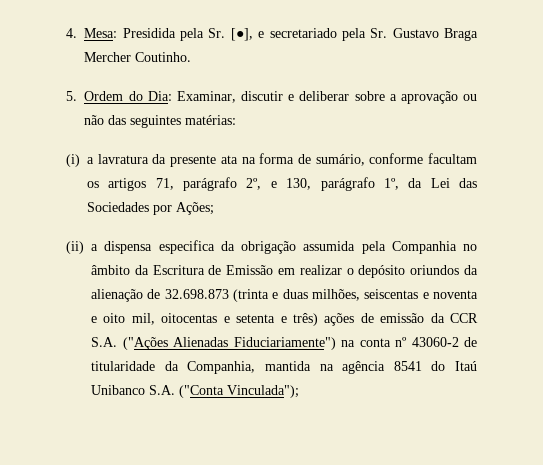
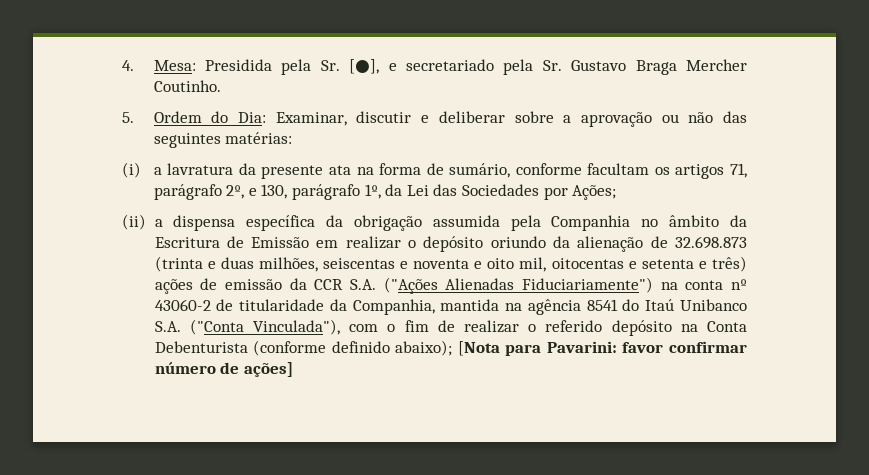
- (ii) a dispensa especifica da obrigação assumida pela Companhia no âmbito da Escritura de Emissão em realizar o depósito oriundos da alienação de 32.698.873 (trinta e duas milhões, seiscentas e noventa e oito mil, oitocentas e setenta e três) ações de emissão da CCR S.A. ("Ações Alienadas Fiduciariamente") na conta nº 43060-2 de titularidade da Companhia, mantida na agência 8541 do Itaú Unibanco S.A. ("Conta Vinculada");
+ (ii) a dispensa específica da obrigação assumida pela Companhia no âmbito da Escritura de Emissão em realizar o depósito oriundo da alienação de 32.698.873 (trinta e duas milhões, seiscentas e noventa e oito mil, oitocentas e setenta e três) ações de emissão da CCR S.A. ("Ações Alienadas Fiduciariamente") na conta nº 43060-2 de titularidade da Companhia, mantida na agência 8541 do Itaú Unibanco S.A. ("Conta Vinculada"), com o fim de realizar o referido depósito na Conta Debenturista (conforme definido abaixo); [Nota para Pavarini: favor confirmar número de ações]

